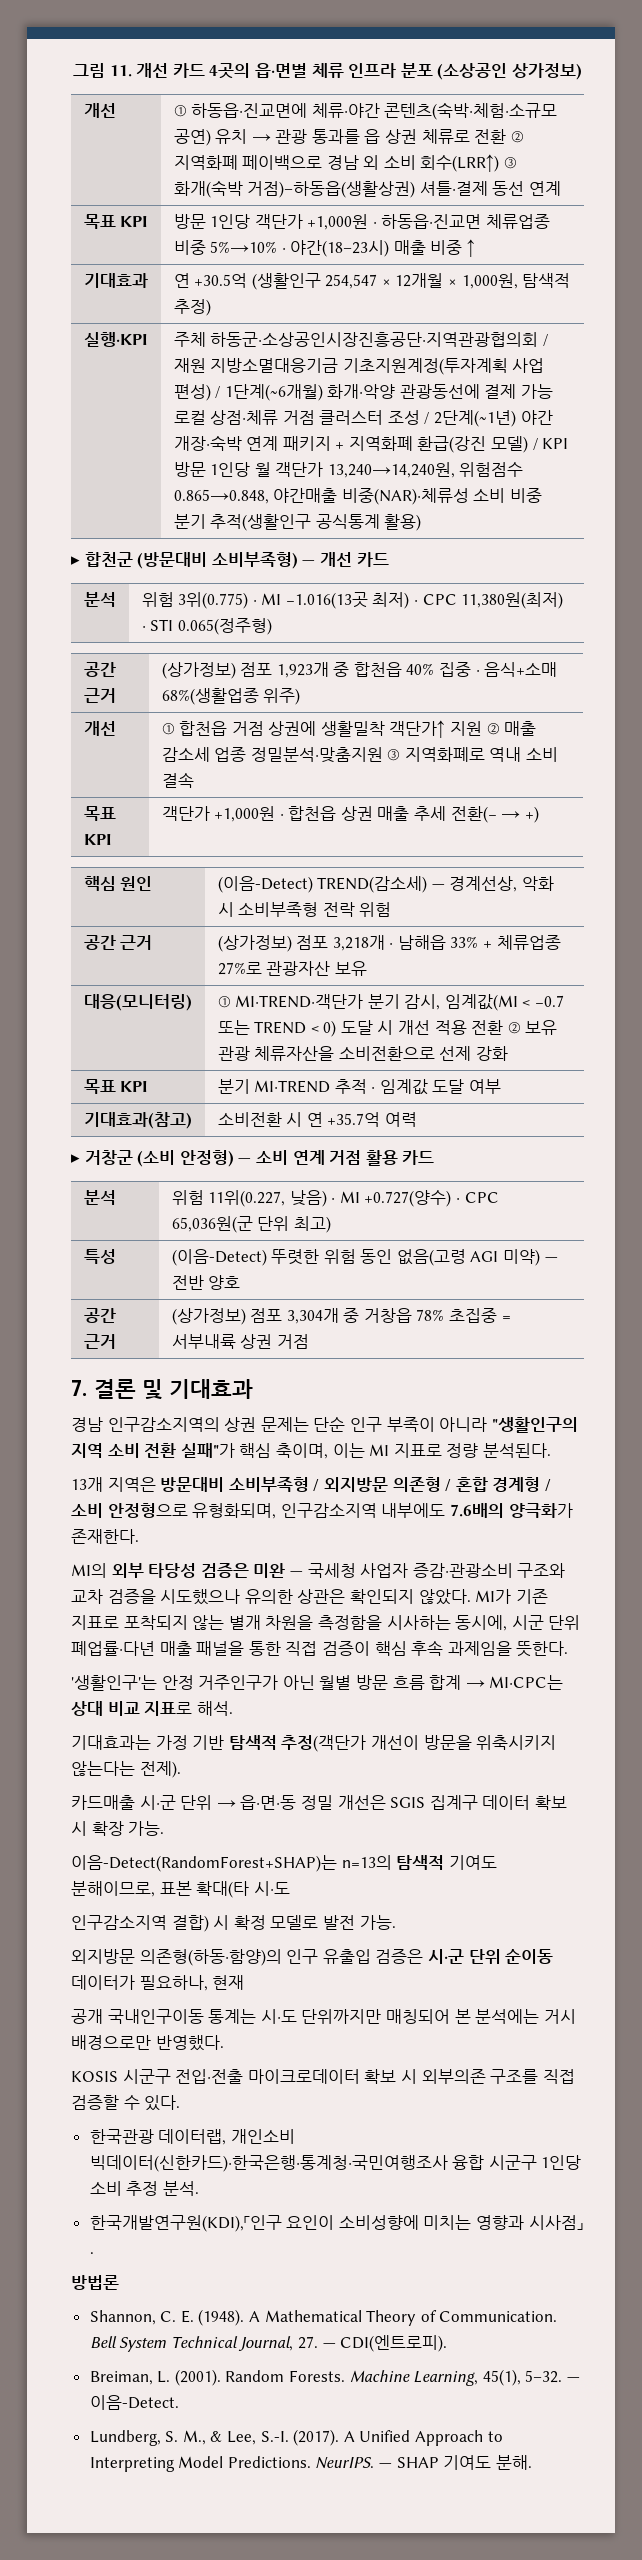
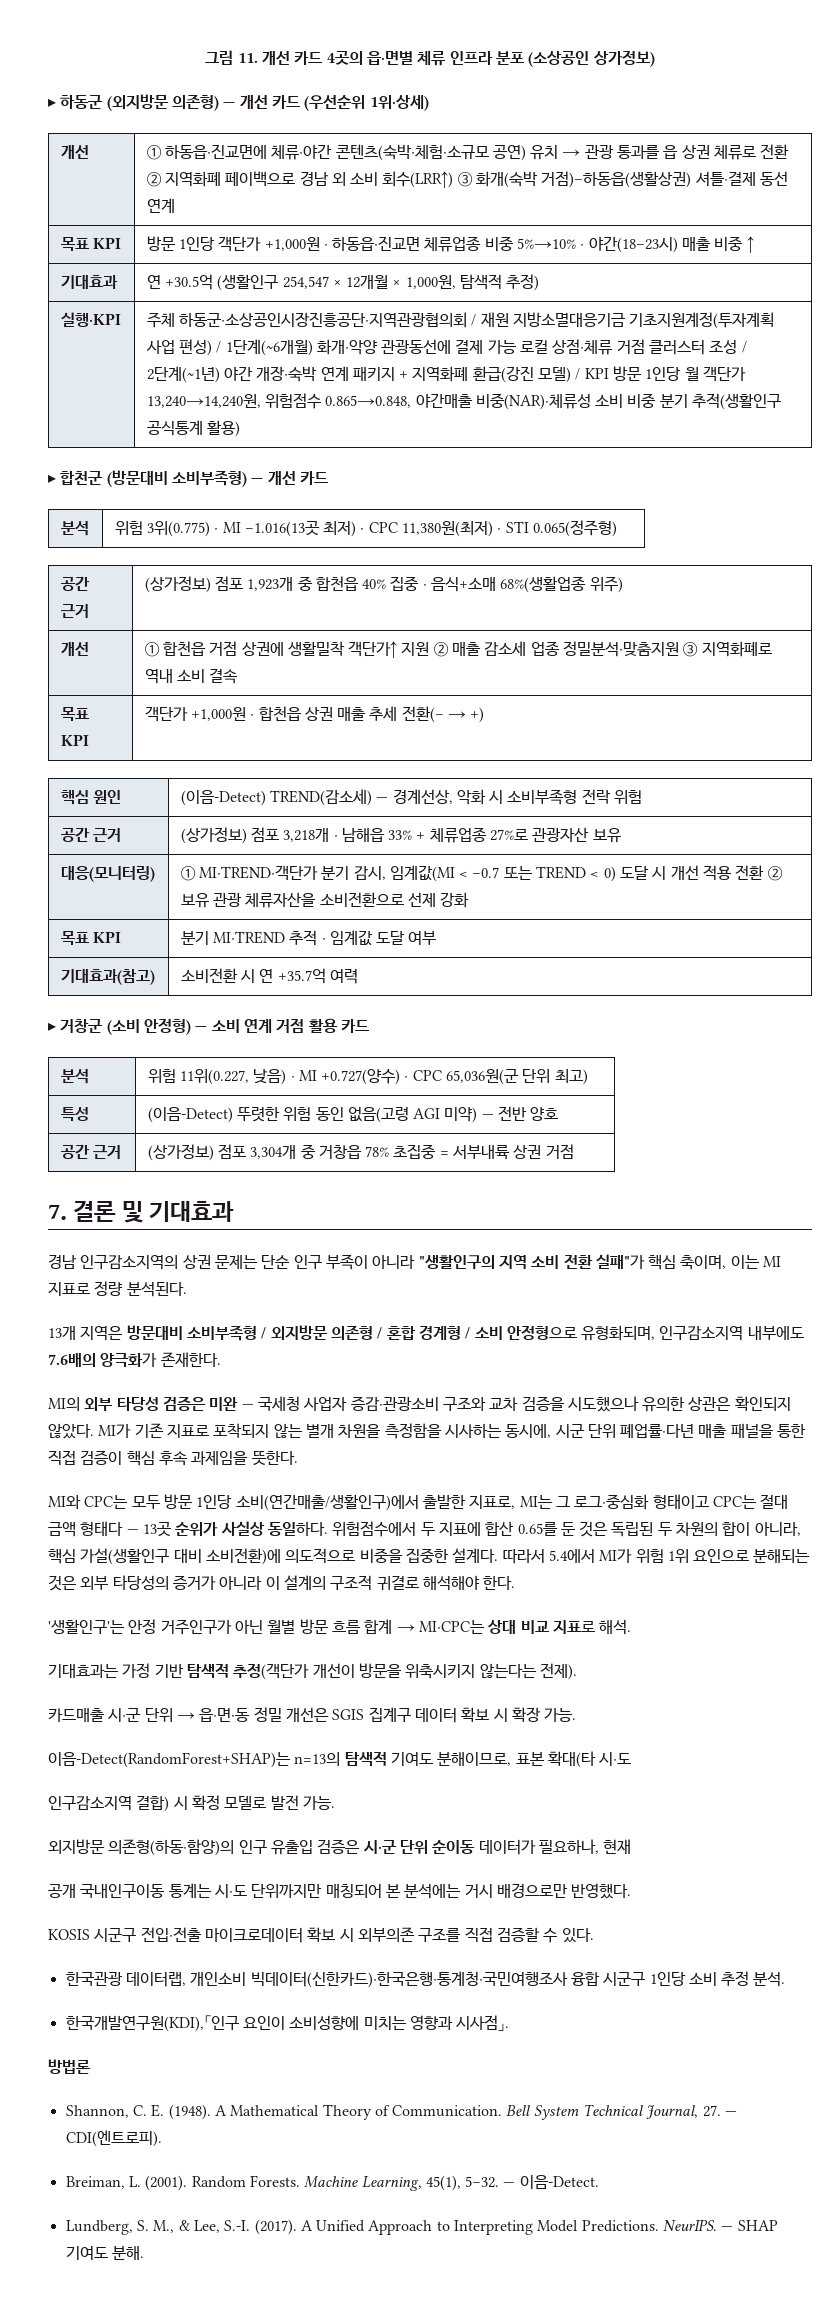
+ ▸ 하동군 (외지방문 의존형) — 개선 카드 (우선순위 1위·상세)
+ MI와 CPC는 모두 방문 1인당 소비(연간매출/생활인구)에서 출발한 지표로, MI는 그 로그·중심화 형태이고 CPC는 절대 금액 형태다 — 13곳 순위가 사실상 동일하다. 위험점수에서 두 지표에 합산 0.65를 둔 것은 독립된 두 차원의 합이 아니라, 핵심 가설(생활인구 대비 소비전환)에 의도적으로 비중을 집중한 설계다. 따라서 5.4에서 MI가 위험 1위 요인으로 분해되는 것은 외부 타당성의 증거가 아니라 이 설계의 구조적 귀결로 해석해야 한다.

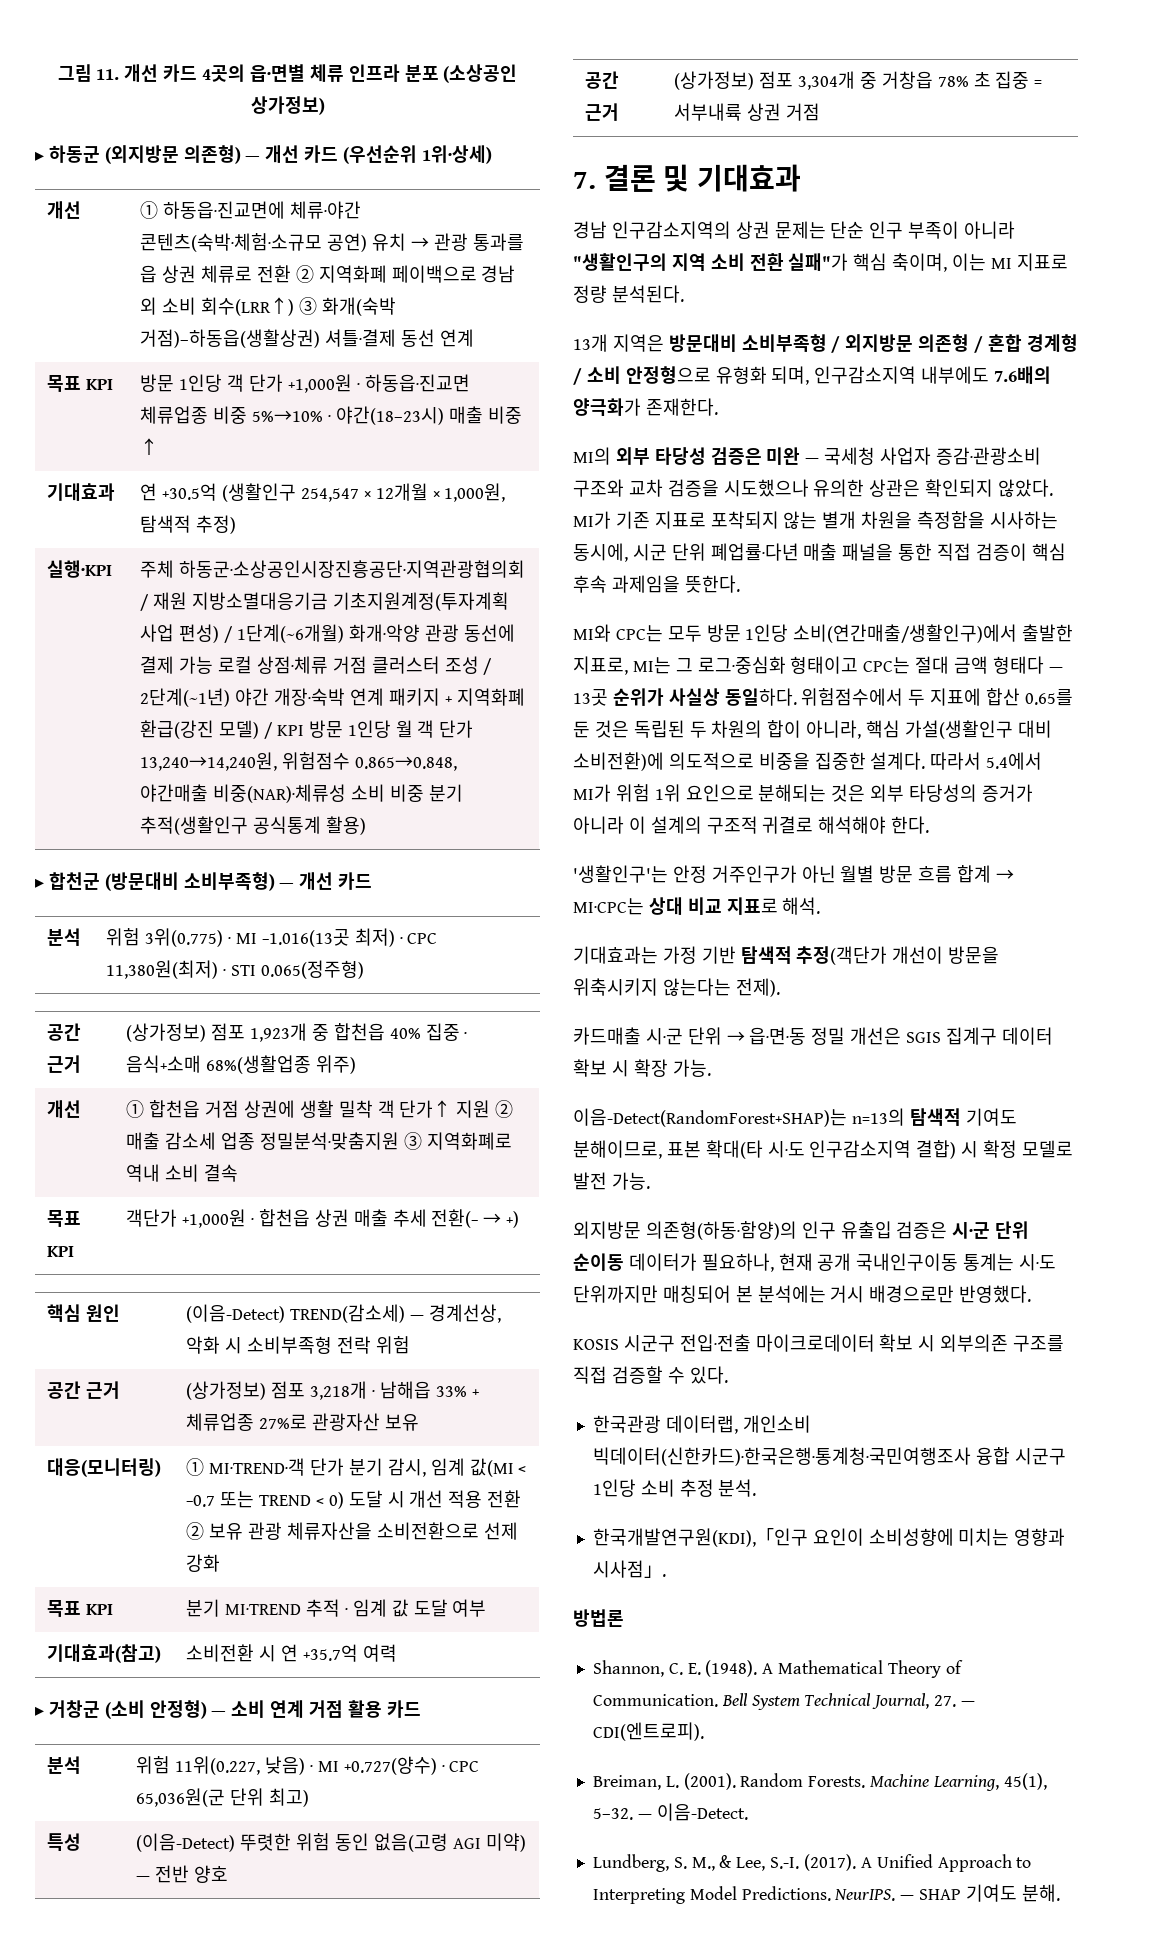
- 목표 KPI | 방문 1인당 객단가 +1,000원 · 하동읍·진교면 체류업종 비중 5%→10% · 야간(18–23시) 매출 비중 ↑
+ 목표 KPI | 방문 1인당 객 단가 +1,000원 · 하동읍·진교면 체류업종 비중 5%→10% · 야간(18–23시) 매출 비중 ↑
- 주체 하동군·소상공인시장진흥공단·지역관광협의회 / 재원 지방소멸대응기금 기초지원계정(투자계획 사업 편성) / 1단계(~6개월) 화개·악양 관광동선에 결제 가능 로컬 상점·체류 거점 클러스터 조성 / 2단계(~1년) 야간 개장·숙박 연계 패키지 + 지역화폐 환급(강진 모델) / KPI 방문 1인당 월 객단가 13,240→14,240원, 위험점수 0.865→0.848, 야간매출 비중(NAR)·체류성 소비 비중 분기 추적(생활인구 공식통계 활용)
+ 주체 하동군·소상공인시장진흥공단·지역관광협의회 / 재원 지방소멸대응기금 기초지원계정(투자계획 사업 편성) / 1단계(~6개월) 화개·악양 관광 동선에 결제 가능 로컬 상점·체류 거점 클러스터 조성 / 2단계(~1년) 야간 개장·숙박 연계 패키지 + 지역화폐 환급(강진 모델) / KPI 방문 1인당 월 객 단가 13,240→14,240원, 위험점수 0.865→0.848, 야간매출 비중(NAR)·체류성 소비 비중 분기 추적(생활인구 공식통계 활용)
- 개선 | ① 합천읍 거점 상권에 생활밀착 객단가↑ 지원 ② 매출 감소세 업종 정밀분석·맞춤지원 ③ 지역화폐로 역내 소비 결속
+ 개선 | ① 합천읍 거점 상권에 생활 밀착 객 단가↑ 지원 ② 매출 감소세 업종 정밀분석·맞춤지원 ③ 지역화폐로 역내 소비 결속
- 대응(모니터링) | ① MI·TREND·객단가 분기 감시, 임계값(MI < −0.7 또는 TREND < 0) 도달 시 개선 적용 전환 ② 보유 관광 체류자산을 소비전환으로 선제 강화
+ 대응(모니터링) | ① MI·TREND·객 단가 분기 감시, 임계 값(MI < −0.7 또는 TREND < 0) 도달 시 개선 적용 전환 ② 보유 관광 체류자산을 소비전환으로 선제 강화
- 목표 KPI | 분기 MI·TREND 추적 · 임계값 도달 여부
+ 목표 KPI | 분기 MI·TREND 추적 · 임계 값 도달 여부
- 공간 근거 | (상가정보) 점포 3,304개 중 거창읍 78% 초집중 = 서부내륙 상권 거점
+ 공간 근거 | (상가정보) 점포 3,304개 중 거창읍 78% 초 집중 = 서부내륙 상권 거점
- 13개 지역은 방문대비 소비부족형 / 외지방문 의존형 / 혼합 경계형 / 소비 안정형으로 유형화되며, 인구감소지역 내부에도 7.6배의 양극화가 존재한다.
+ 13개 지역은 방문대비 소비부족형 / 외지방문 의존형 / 혼합 경계형 / 소비 안정형으로 유형화 되며, 인구감소지역 내부에도 7.6배의 양극화가 존재한다.
- 이음-Detect(RandomForest+SHAP)는 n=13의 탐색적 기여도 분해이므로, 표본 확대(타 시·도
- 인구감소지역 결합) 시 확정 모델로 발전 가능.
+ 이음-Detect(RandomForest+SHAP)는 n=13의 탐색적 기여도 분해이므로, 표본 확대(타 시·도 인구감소지역 결합) 시 확정 모델로 발전 가능.
- 외지방문 의존형(하동·함양)의 인구 유출입 검증은 시·군 단위 순이동 데이터가 필요하나, 현재
- 공개 국내인구이동 통계는 시·도 단위까지만 매칭되어 본 분석에는 거시 배경으로만 반영했다.
+ 외지방문 의존형(하동·함양)의 인구 유출입 검증은 시·군 단위 순이동 데이터가 필요하나, 현재 공개 국내인구이동 통계는 시·도 단위까지만 매칭되어 본 분석에는 거시 배경으로만 반영했다.

